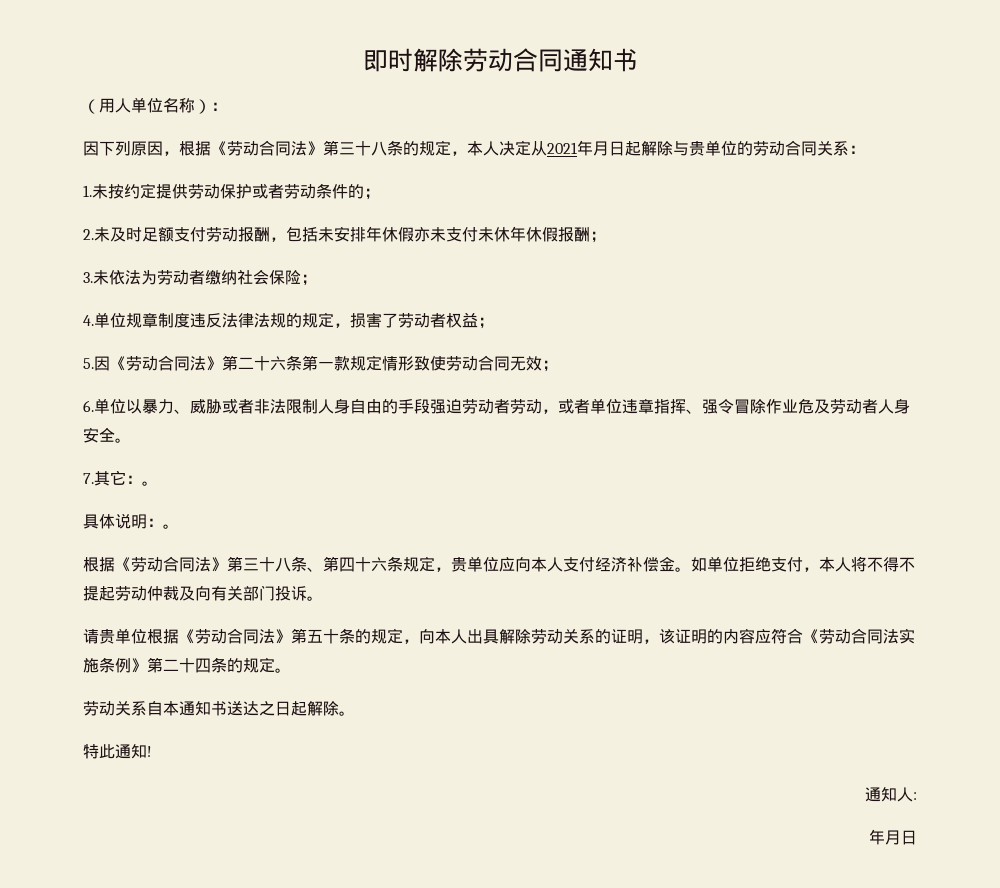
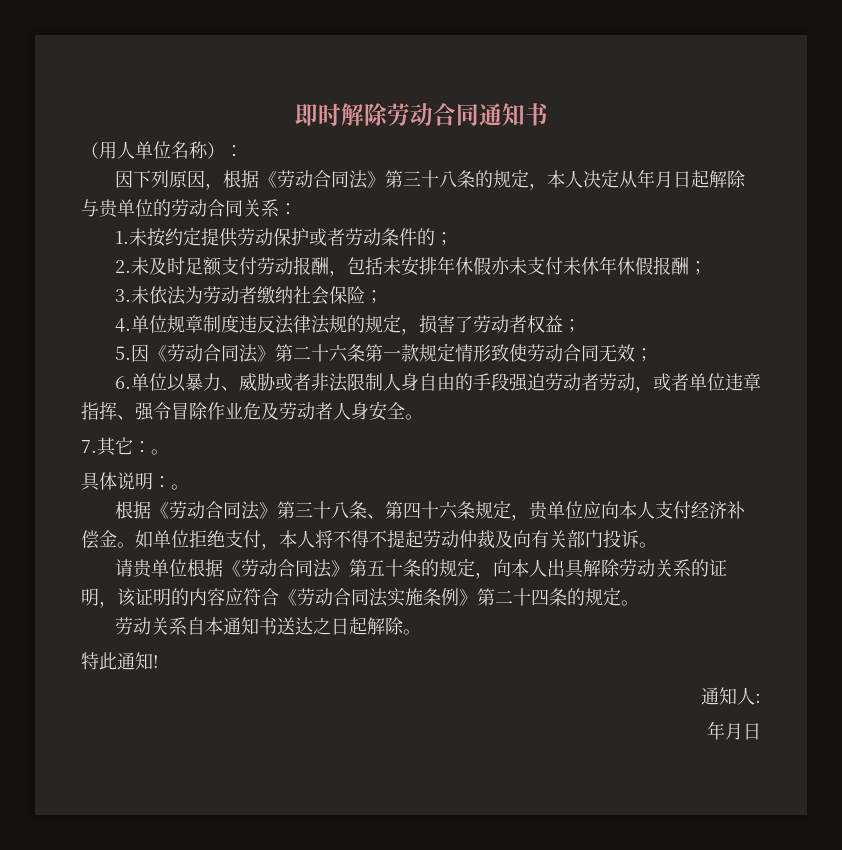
- 因下列原因，根据《劳动合同法》第三十八条的规定，本人决定从2021年月日起解除与贵单位的劳动合同关系：
+ 因下列原因，根据《劳动合同法》第三十八条的规定，本人决定从年月日起解除与贵单位的劳动合同关系：

